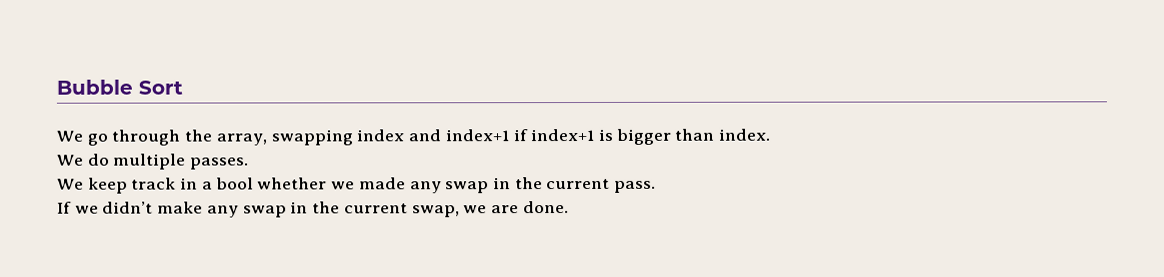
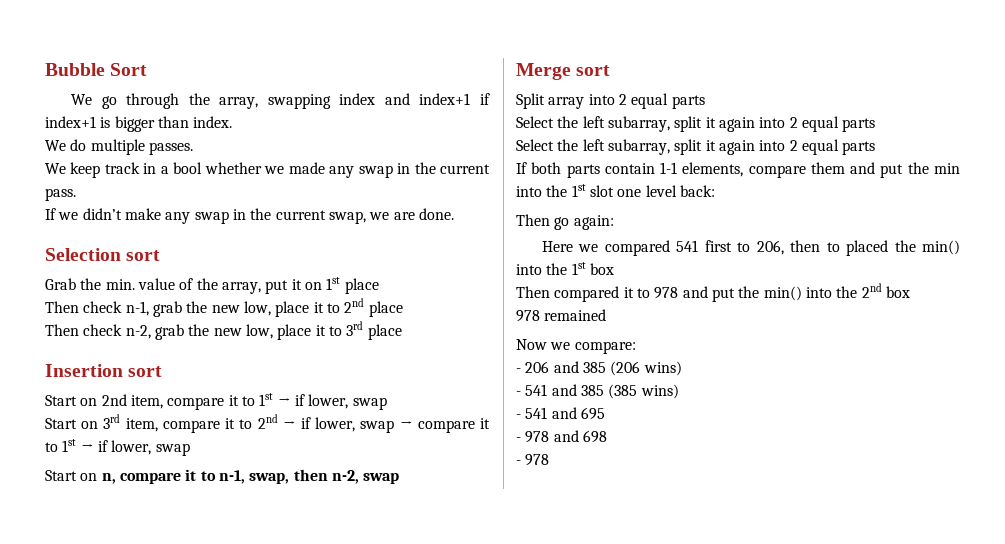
+ Selection sort
+ Grab the min. value of the array, put it on 1st place
+ Then check n-1, grab the new low, place it to 2nd place
+ Then check n-2, grab the new low, place it to 3rd place
+ Insertion sort
+ Start on 2nd item, compare it to 1st → if lower, swap
+ Start on 3rd item, compare it to 2nd → if lower, swap → compare it to 1st → if lower, swap
+ Start on n, compare it to n-1, swap, then n-2, swap
+ Merge sort
+ Split array into 2 equal parts
+ Select the left subarray, split it again into 2 equal parts
+ Select the left subarray, split it again into 2 equal parts
+ If both parts contain 1-1 elements, compare them and put the min into the 1st slot one level back:
+ Then go again:
+ Here we compared 541 first to 206, then to placed the min() into the 1st box
+ Then compared it to 978 and put the min() into the 2nd box
+ 978 remained
+ Now we compare:
+ - 206 and 385 (206 wins)
+ - 541 and 385 (385 wins)
+ - 541 and 695
+ - 978 and 698
+ - 978

